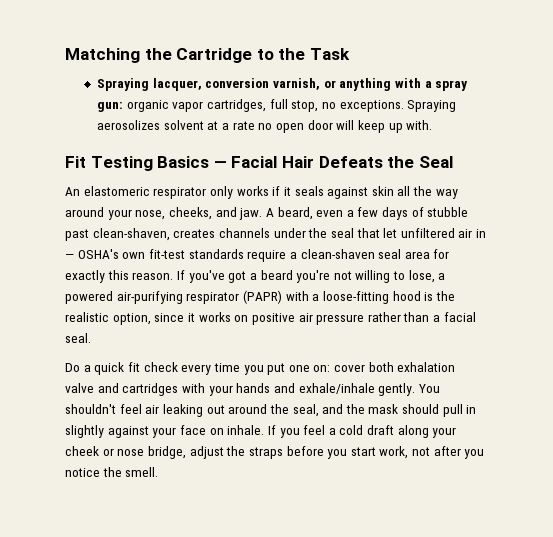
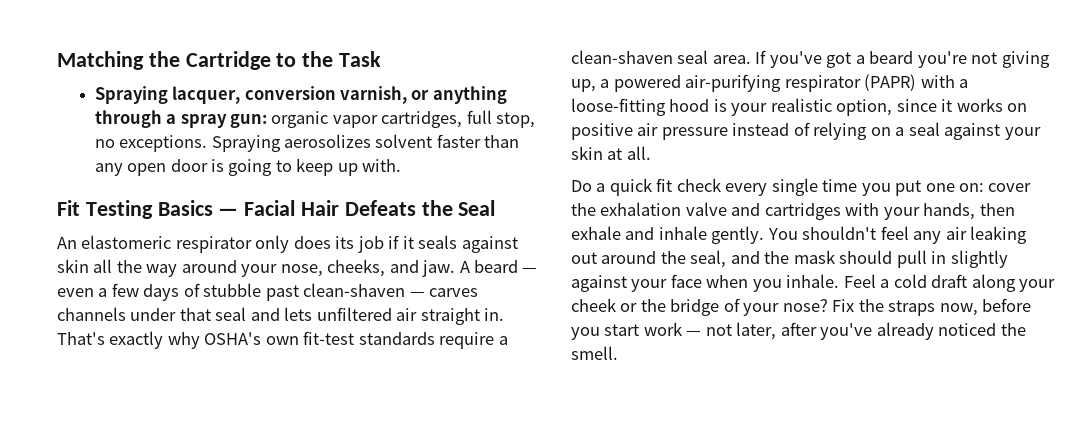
- Spraying lacquer, conversion varnish, or anything with a spray gun: organic vapor cartridges, full stop, no exceptions.
+ Spraying lacquer, conversion varnish, or anything through a spray gun: organic vapor cartridges, full stop, no exceptions.
- Spraying aerosolizes solvent at a rate no open door will keep up with.
+ Spraying aerosolizes solvent faster than any open door is going to keep up with.
- An elastomeric respirator only works if it seals against skin all the way around your nose, cheeks, and jaw.
+ An elastomeric respirator only does its job if it seals against skin all the way around your nose, cheeks, and jaw.
- A beard, even a few days of stubble past clean-shaven, creates channels under the seal that let unfiltered air in — OSHA's own fit-test standards require a clean-shaven seal area for exactly this reason.
+ A beard — even a few days of stubble past clean-shaven — carves channels under that seal and lets unfiltered air straight in. That's exactly why OSHA's own fit-test standards require a clean-shaven seal area.
- If you've got a beard you're not willing to lose, a powered air-purifying respirator (PAPR) with a loose-fitting hood is the realistic option, since it works on positive air pressure rather than a facial seal.
+ If you've got a beard you're not giving up, a powered air-purifying respirator (PAPR) with a loose-fitting hood is your realistic option, since it works on positive air pressure instead of relying on a seal against your skin at all.
- Do a quick fit check every time you put one on: cover both exhalation valve and cartridges with your hands and exhale/inhale gently.
+ Do a quick fit check every single time you put one on: cover the exhalation valve and cartridges with your hands, then exhale and inhale gently.
- You shouldn't feel air leaking out around the seal, and the mask should pull in slightly against your face on inhale. If you feel a cold draft along your cheek or nose bridge, adjust the straps before you start work, not after you notice the smell.
+ You shouldn't feel any air leaking out around the seal, and the mask should pull in slightly against your face when you inhale. Feel a cold draft along your cheek or the bridge of your nose? Fix the straps now, before you start work — not later, after you've already noticed the smell.

